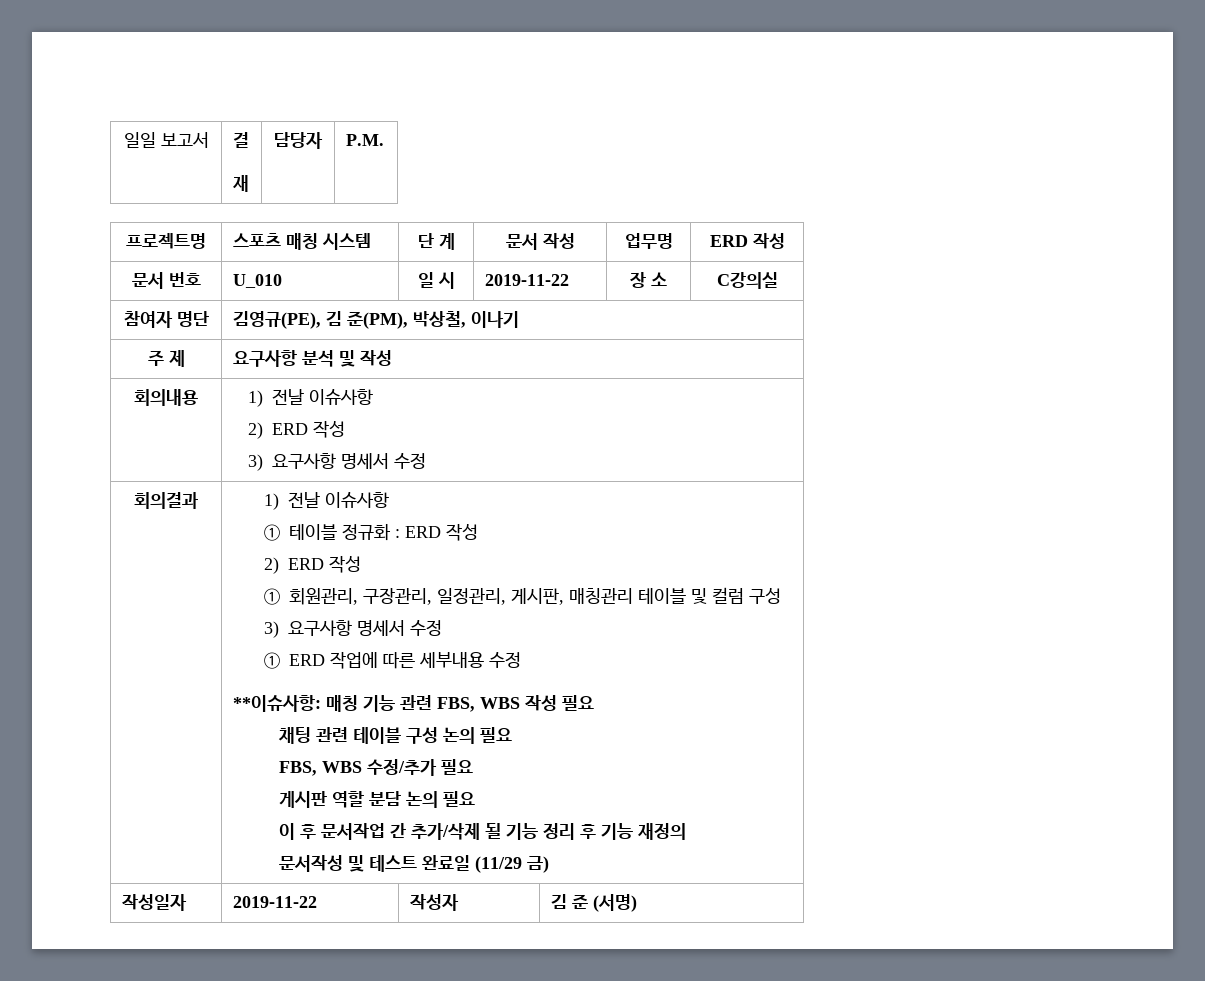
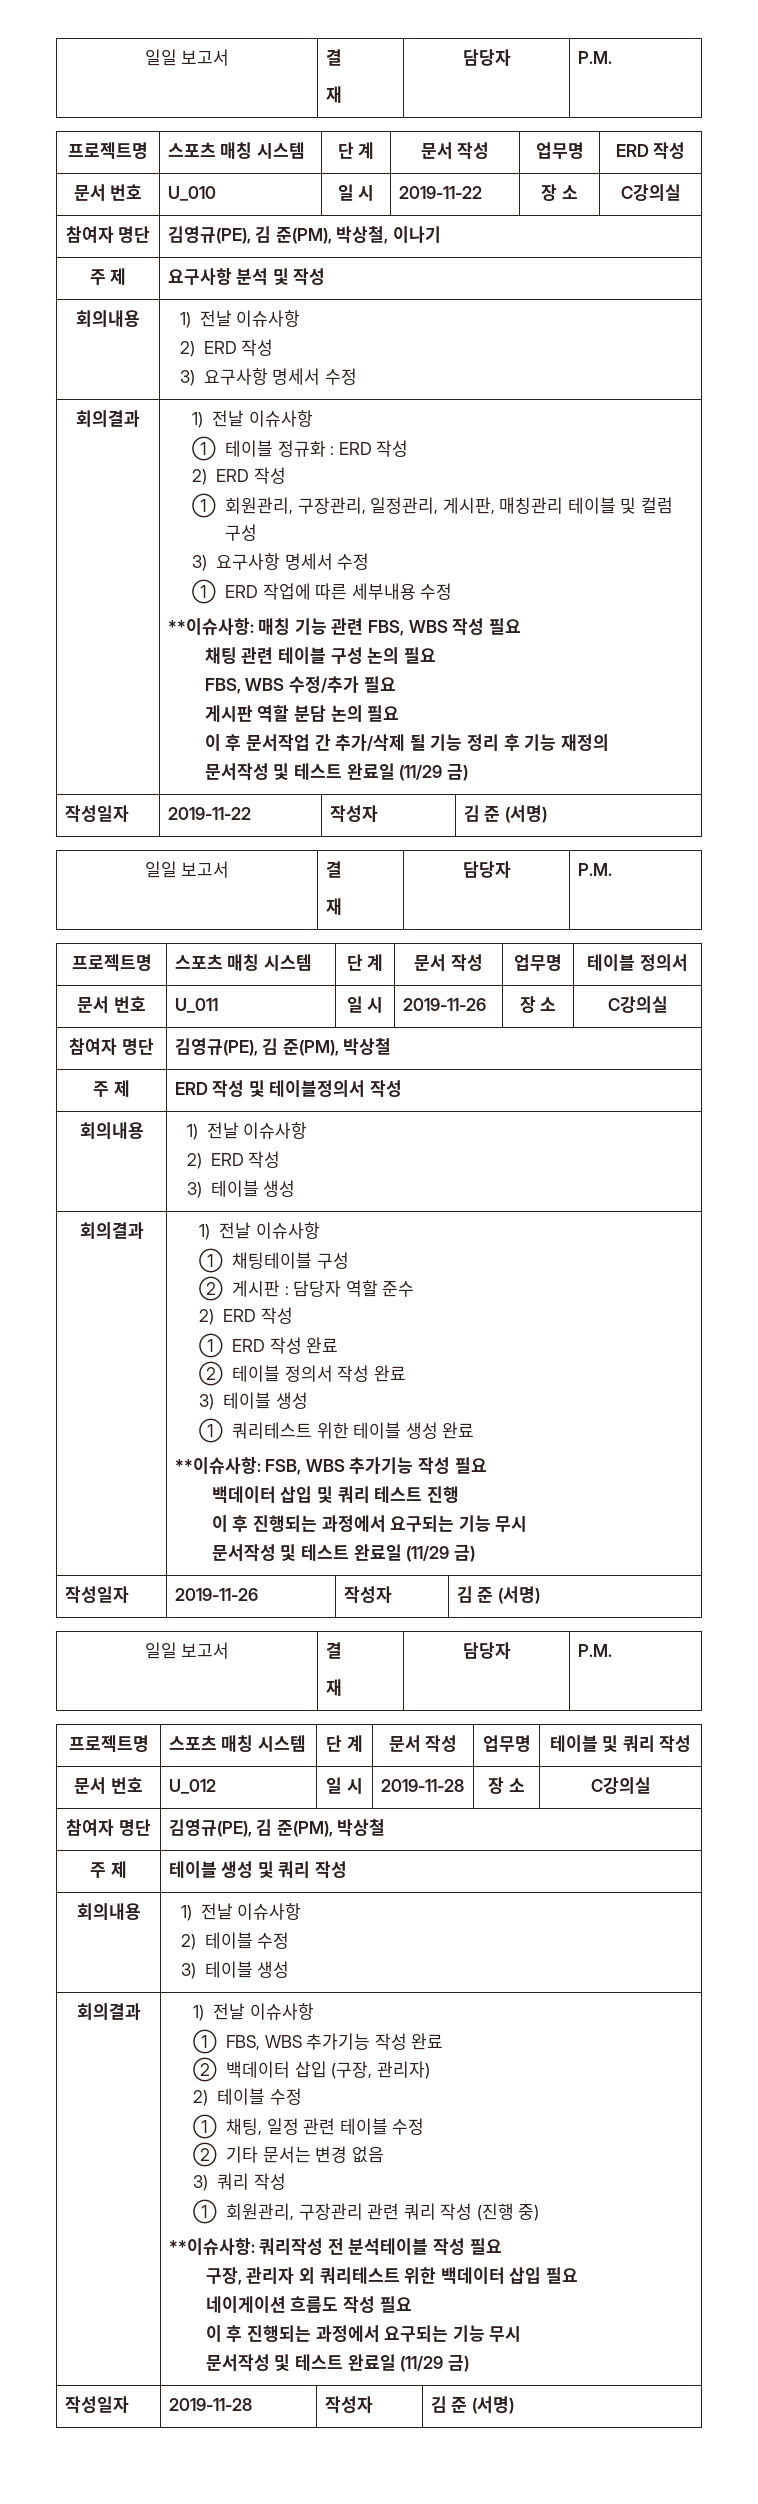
  작성일자 | 2019-11-22 | 작성자 | 김 준 (서명)
+ 일일 보고서 | 결
+ 재 | 담당자 | P.M.
+ 프로젝트명 | 스포츠 매칭 시스템 | 단 계 | 문서 작성 | 업무명 | 테이블 정의서
+ 문서 번호 | U_011 | 일 시 | 2019-11-26 | 장 소 | C강의실
+ 참여자 명단 | 김영규(PE), 김 준(PM), 박상철
+ 주 제 | ERD 작성 및 테이블정의서 작성
+ 회의내용 | 1) 전날 이슈사항
+ 2) ERD 작성
+ 3) 테이블 생성
+ 회의결과 | 1) 전날 이슈사항
+ ① 채팅테이블 구성
+ ② 게시판 : 담당자 역할 준수
+ 2) ERD 작성
+ ① ERD 작성 완료
+ ② 테이블 정의서 작성 완료
+ 3) 테이블 생성
+ ① 쿼리테스트 위한 테이블 생성 완료
+ **이슈사항: FSB, WBS 추가기능 작성 필요
+ 백데이터 삽입 및 쿼리 테스트 진행
+ 이 후 진행되는 과정에서 요구되는 기능 무시
+ 문서작성 및 테스트 완료일 (11/29 금)
+ 작성일자 | 2019-11-26 | 작성자 | 김 준 (서명)
+ 일일 보고서 | 결
+ 재 | 담당자 | P.M.
+ 프로젝트명 | 스포츠 매칭 시스템 | 단 계 | 문서 작성 | 업무명 | 테이블 및 쿼리 작성
+ 문서 번호 | U_012 | 일 시 | 2019-11-28 | 장 소 | C강의실
+ 참여자 명단 | 김영규(PE), 김 준(PM), 박상철
+ 주 제 | 테이블 생성 및 쿼리 작성
+ 회의내용 | 1) 전날 이슈사항
+ 2) 테이블 수정
+ 3) 테이블 생성
+ 회의결과 | 1) 전날 이슈사항
+ ① FBS, WBS 추가기능 작성 완료
+ ② 백데이터 삽입 (구장, 관리자)
+ 2) 테이블 수정
+ ① 채팅, 일정 관련 테이블 수정
+ ② 기타 문서는 변경 없음
+ 3) 쿼리 작성
+ ① 회원관리, 구장관리 관련 쿼리 작성 (진행 중)
+ **이슈사항: 쿼리작성 전 분석테이블 작성 필요
+ 구장, 관리자 외 쿼리테스트 위한 백데이터 삽입 필요
+ 네이게이션 흐름도 작성 필요
+ 이 후 진행되는 과정에서 요구되는 기능 무시
+ 문서작성 및 테스트 완료일 (11/29 금)
+ 작성일자 | 2019-11-28 | 작성자 | 김 준 (서명)

